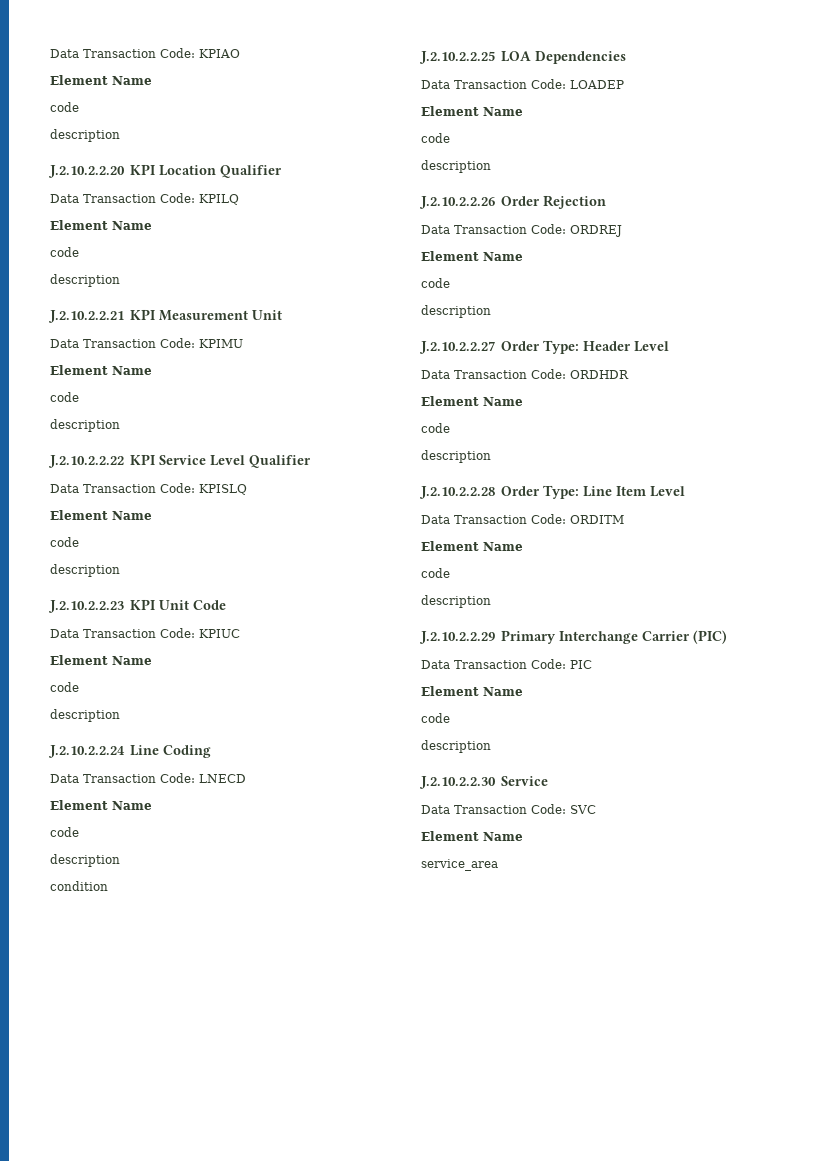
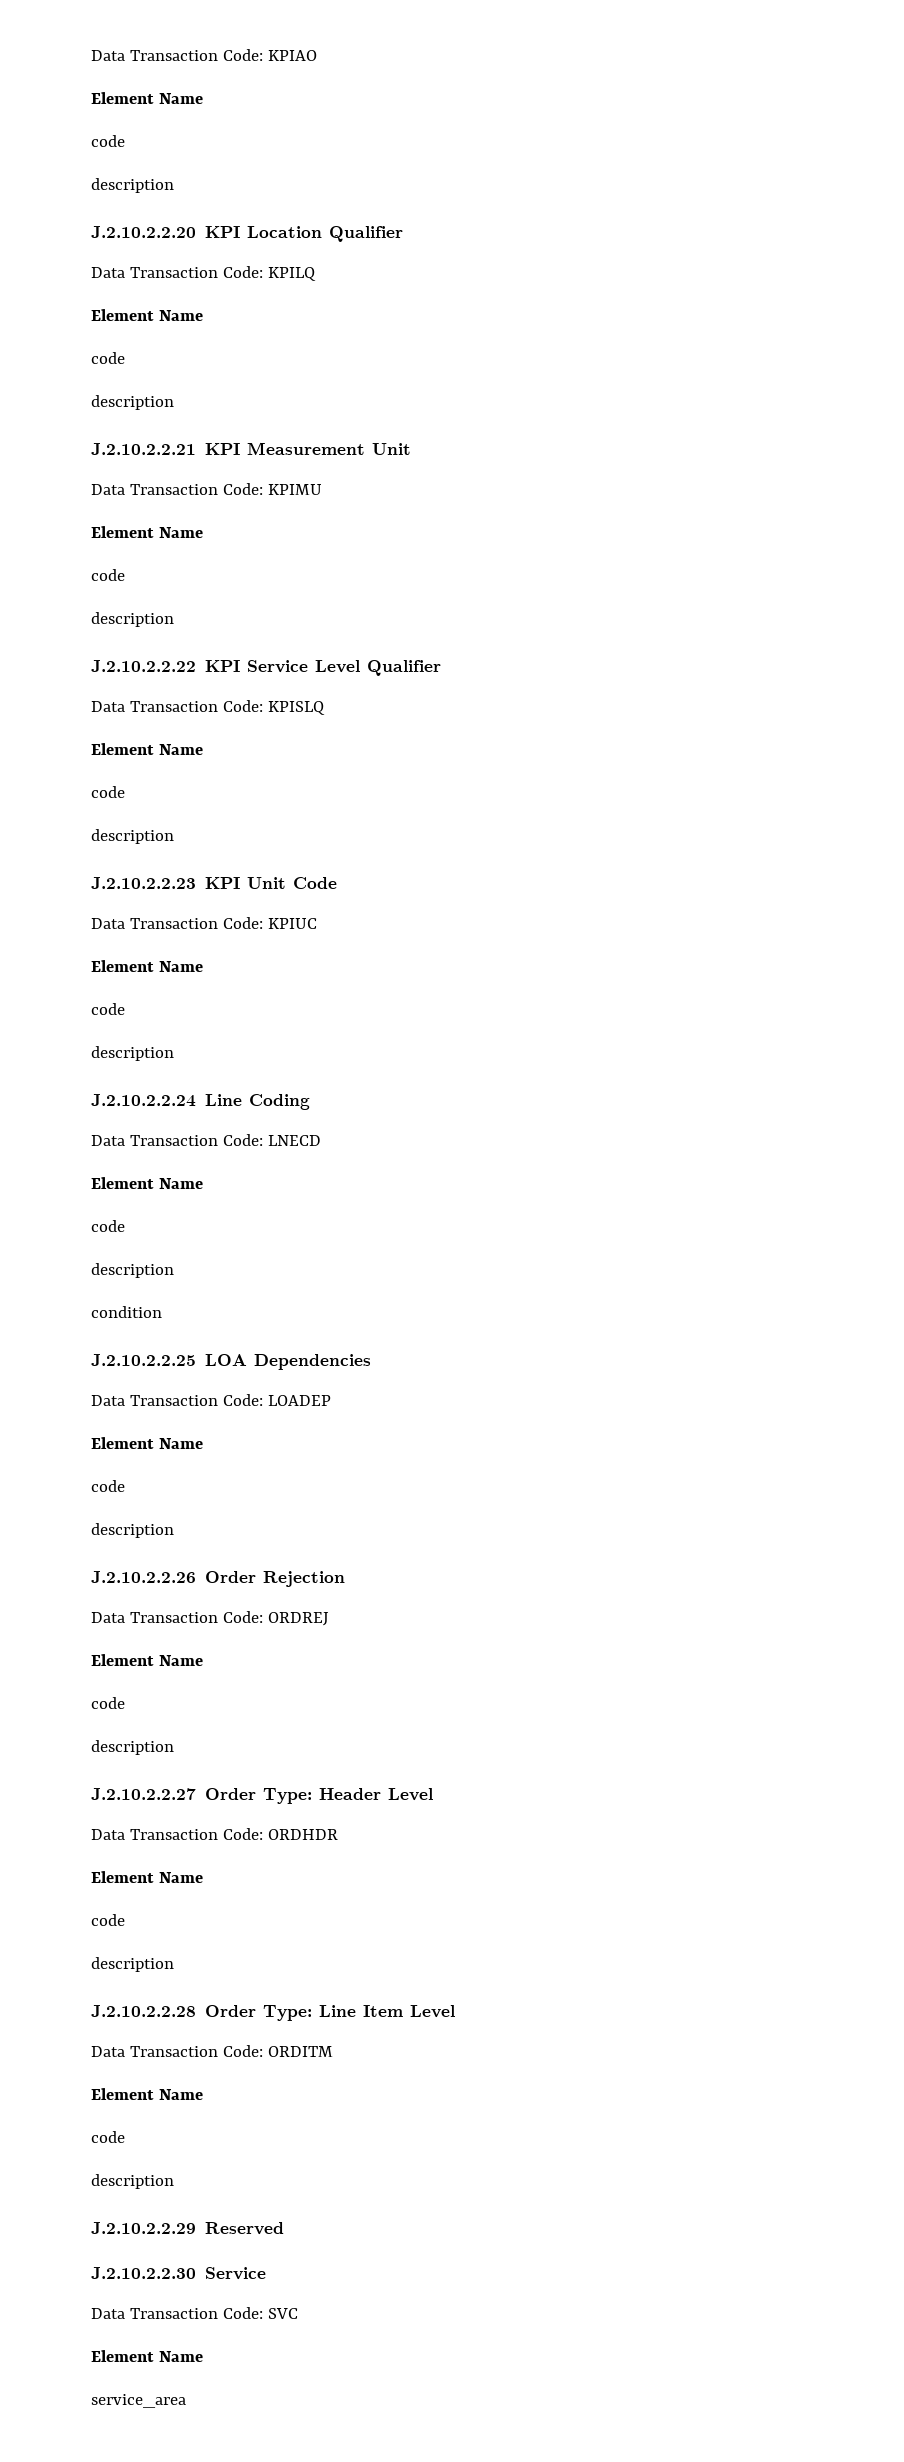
- J.2.10.2.2.29 Primary Interchange Carrier (PIC)
- Data Transaction Code: PIC
- Element Name
- code
- description
+ J.2.10.2.2.29 Reserved

